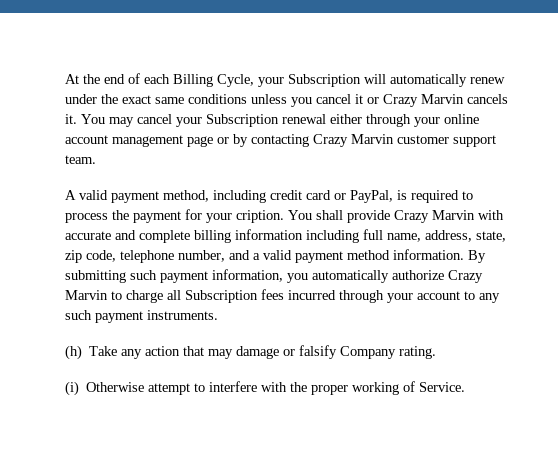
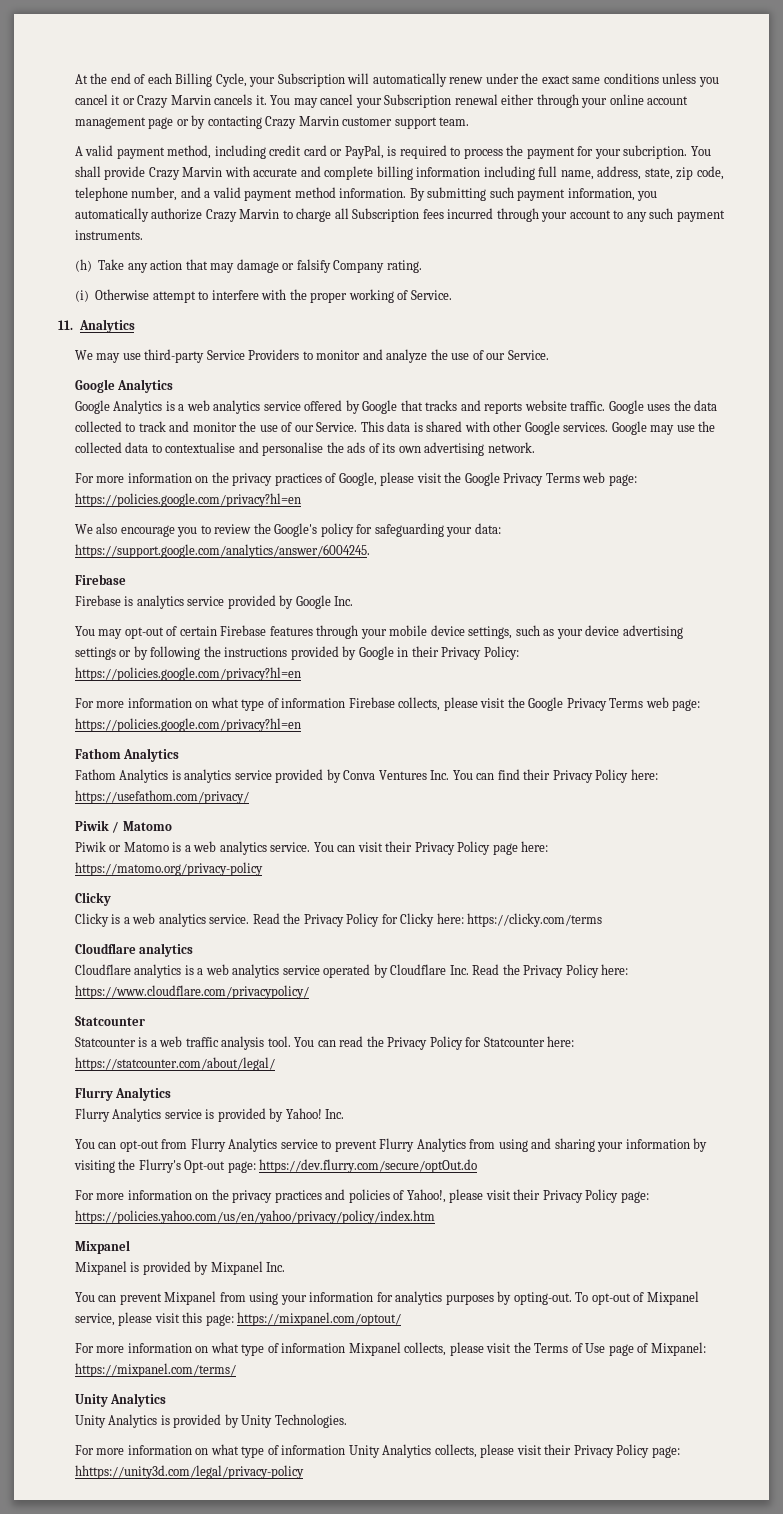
- A valid payment method, including credit card or PayPal, is required to process the payment for your cription.
+ A valid payment method, including credit card or PayPal, is required to process the payment for your subcription.
+ 11. Analytics
+ We may use third-party Service Providers to monitor and analyze the use of our Service.
+ Google Analytics
+ Google Analytics is a web analytics service offered by Google that tracks and reports website traffic. Google uses the data collected to track and monitor the use of our Service. This data is shared with other Google services. Google may use the collected data to contextualise and personalise the ads of its own advertising network.
+ For more information on the privacy practices of Google, please visit the Google Privacy Terms web page: https://policies.google.com/privacy?hl=en
+ We also encourage you to review the Google's policy for safeguarding your data: https://support.google.com/analytics/answer/6004245.
+ Firebase
+ Firebase is analytics service provided by Google Inc.
+ You may opt-out of certain Firebase features through your mobile device settings, such as your device advertising settings or by following the instructions provided by Google in their Privacy Policy: https://policies.google.com/privacy?hl=en
+ For more information on what type of information Firebase collects, please visit the Google Privacy Terms web page: https://policies.google.com/privacy?hl=en
+ Fathom Analytics
+ Fathom Analytics is analytics service provided by Conva Ventures Inc. You can find their Privacy Policy here: https://usefathom.com/privacy/
+ Piwik / Matomo
+ Piwik or Matomo is a web analytics service. You can visit their Privacy Policy page here: https://matomo.org/privacy-policy
+ Clicky
+ Clicky is a web analytics service. Read the Privacy Policy for Clicky here: https://clicky.com/terms
+ Cloudflare analytics
+ Cloudflare analytics is a web analytics service operated by Cloudflare Inc. Read the Privacy Policy here: https://www.cloudflare.com/privacypolicy/
+ Statcounter
+ Statcounter is a web traffic analysis tool. You can read the Privacy Policy for Statcounter here: https://statcounter.com/about/legal/
+ Flurry Analytics
+ Flurry Analytics service is provided by Yahoo! Inc.
+ You can opt-out from Flurry Analytics service to prevent Flurry Analytics from using and sharing your information by visiting the Flurry's Opt-out page: https://dev.flurry.com/secure/optOut.do
+ For more information on the privacy practices and policies of Yahoo!, please visit their Privacy Policy page: https://policies.yahoo.com/us/en/yahoo/privacy/policy/index.htm
+ Mixpanel
+ Mixpanel is provided by Mixpanel Inc.
+ You can prevent Mixpanel from using your information for analytics purposes by opting-out. To opt-out of Mixpanel service, please visit this page: https://mixpanel.com/optout/
+ For more information on what type of information Mixpanel collects, please visit the Terms of Use page of Mixpanel: https://mixpanel.com/terms/
+ Unity Analytics
+ Unity Analytics is provided by Unity Technologies.
+ For more information on what type of information Unity Analytics collects, please visit their Privacy Policy page: hhttps://unity3d.com/legal/privacy-policy

